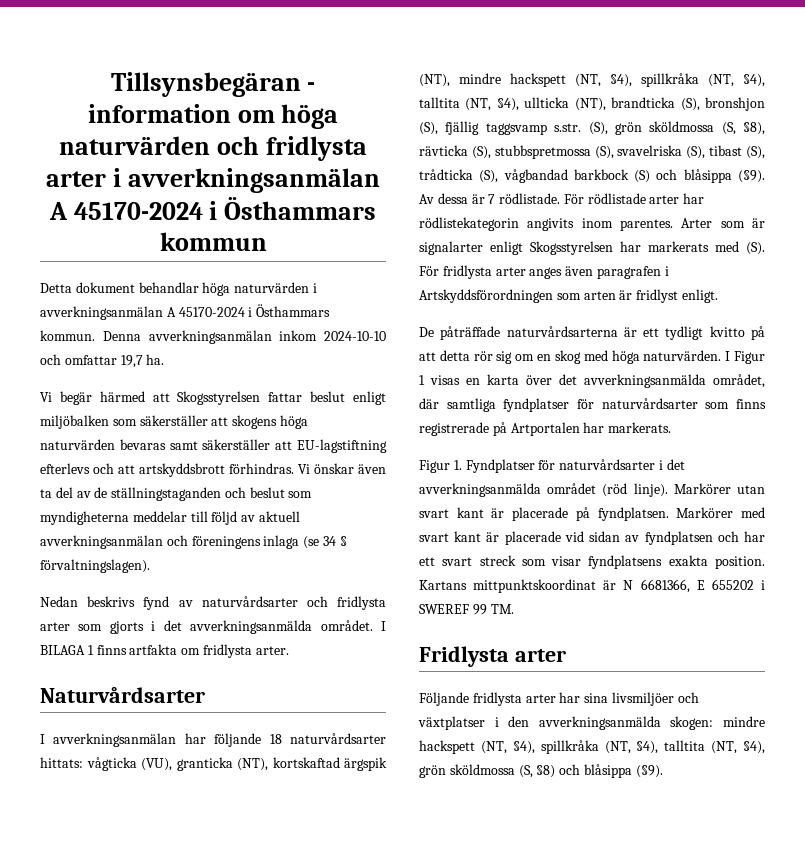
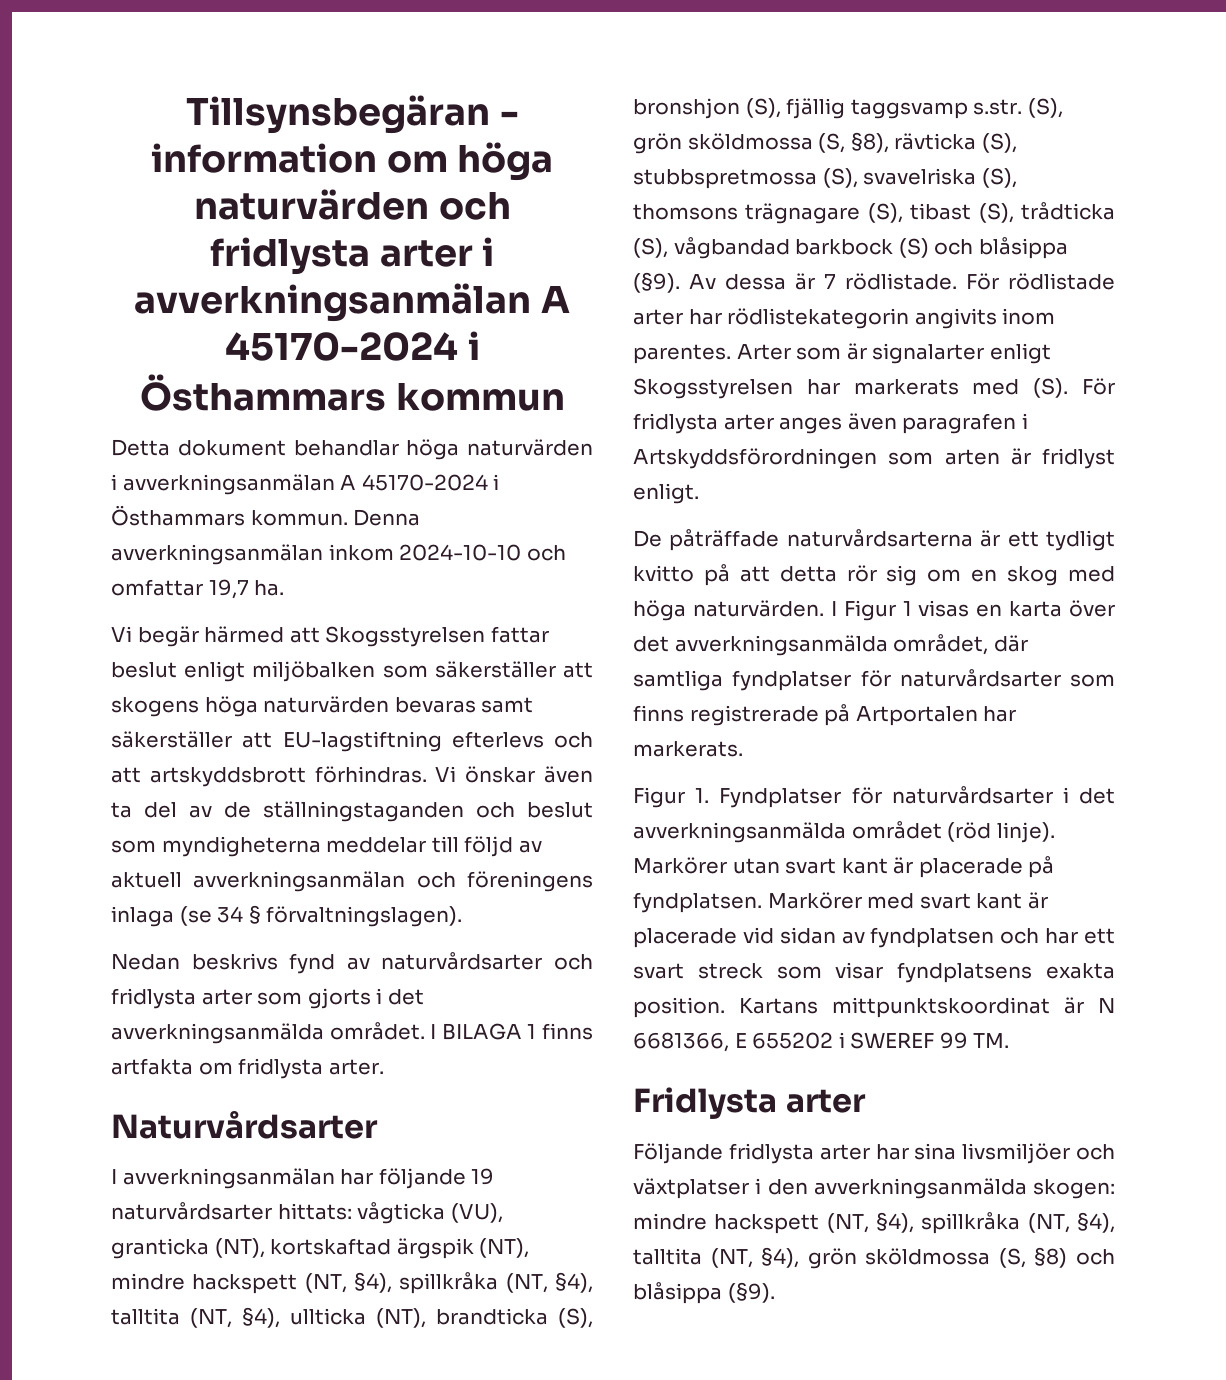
- I avverkningsanmälan har följande 18 naturvårdsarter hittats: vågticka (VU), granticka (NT), kortskaftad ärgspik (NT), mindre hackspett (NT, §4), spillkråka (NT, §4), talltita (NT, §4), ullticka (NT), brandticka (S), bronshjon (S), fjällig taggsvamp s.str. (S), grön sköldmossa (S, §8), rävticka (S), stubbspretmossa (S), svavelriska (S), tibast (S), trådticka (S), vågbandad barkbock (S) och blåsippa (§9).
+ I avverkningsanmälan har följande 19 naturvårdsarter hittats: vågticka (VU), granticka (NT), kortskaftad ärgspik (NT), mindre hackspett (NT, §4), spillkråka (NT, §4), talltita (NT, §4), ullticka (NT), brandticka (S), bronshjon (S), fjällig taggsvamp s.str. (S), grön sköldmossa (S, §8), rävticka (S), stubbspretmossa (S), svavelriska (S), thomsons trägnagare (S), tibast (S), trådticka (S), vågbandad barkbock (S) och blåsippa (§9).

